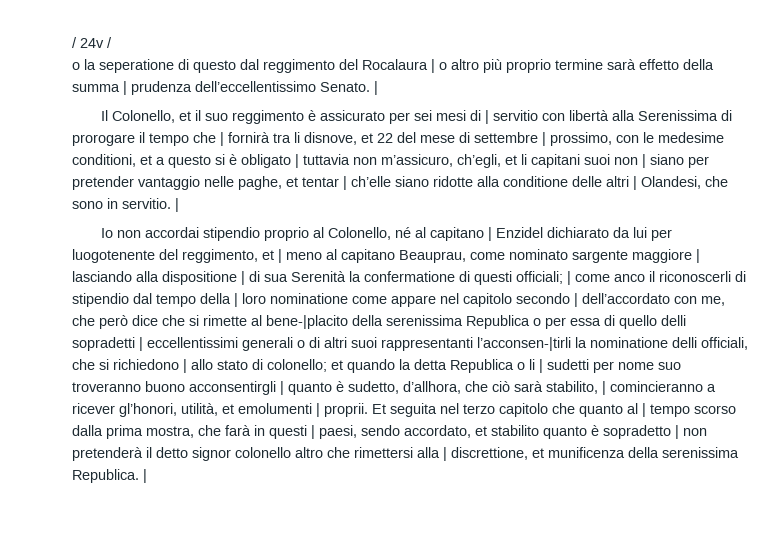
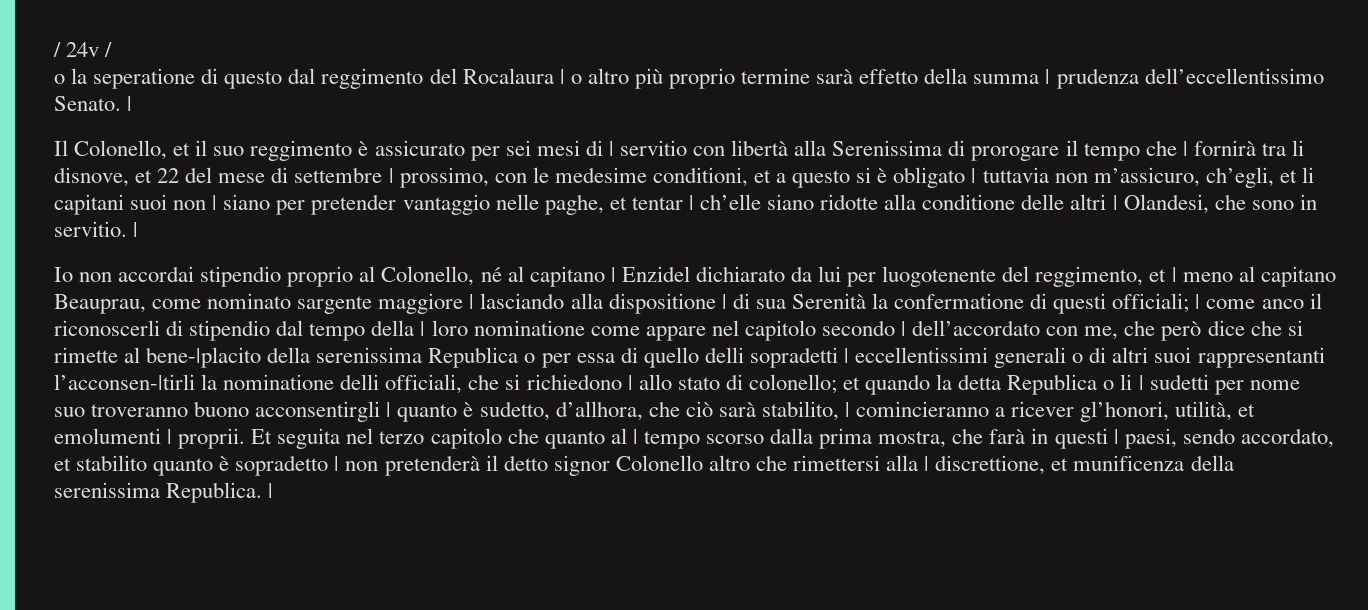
- Et seguita nel terzo capitolo che quanto al | tempo scorso dalla prima mostra, che farà in questi | paesi, sendo accordato, et stabilito quanto è sopradetto | non pretenderà il detto signor colonello altro che rimettersi alla | discrettione, et munificenza della serenissima Republica.
+ Et seguita nel terzo capitolo che quanto al | tempo scorso dalla prima mostra, che farà in questi | paesi, sendo accordato, et stabilito quanto è sopradetto | non pretenderà il detto signor Colonello altro che rimettersi alla | discrettione, et munificenza della serenissima Republica.

